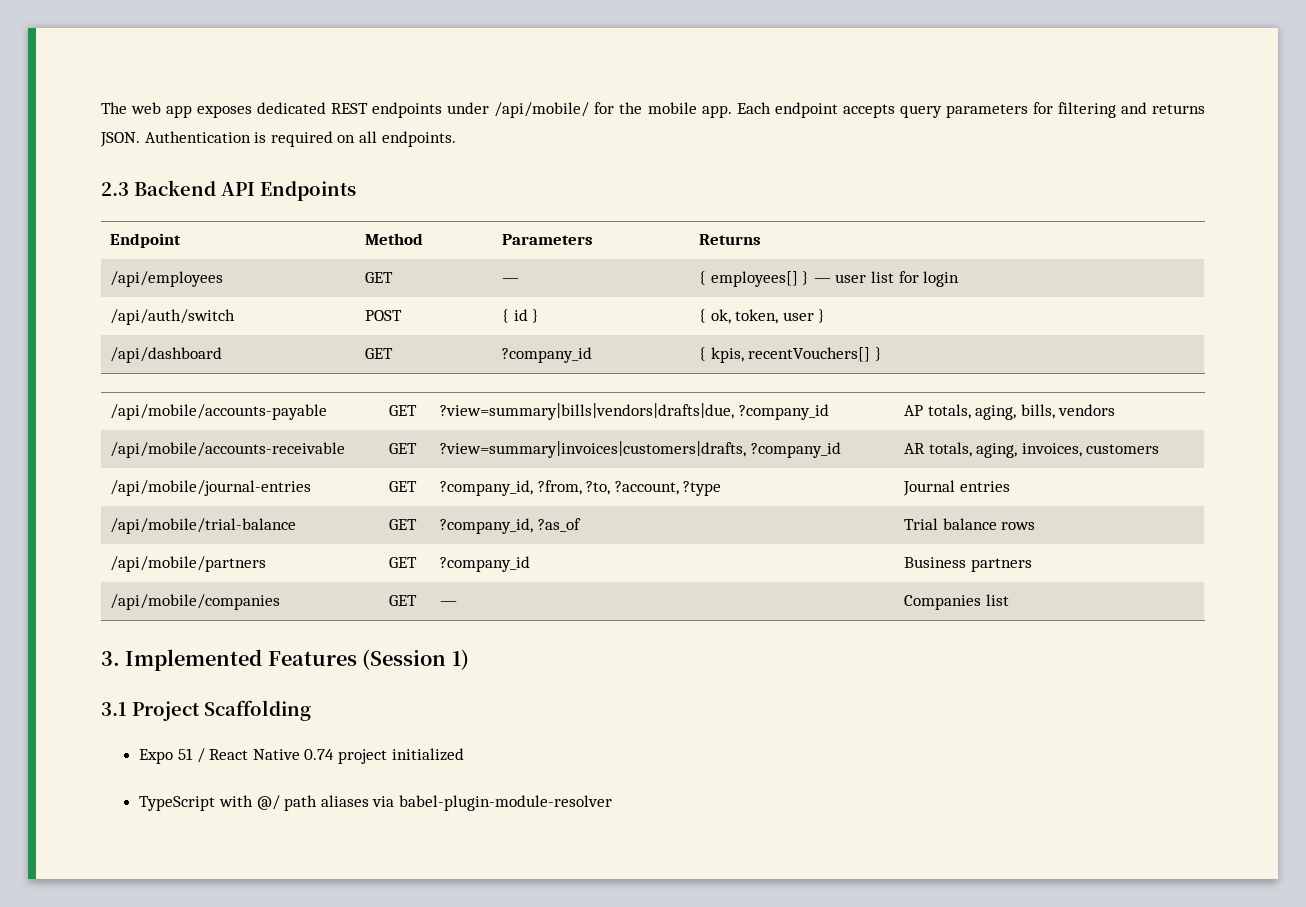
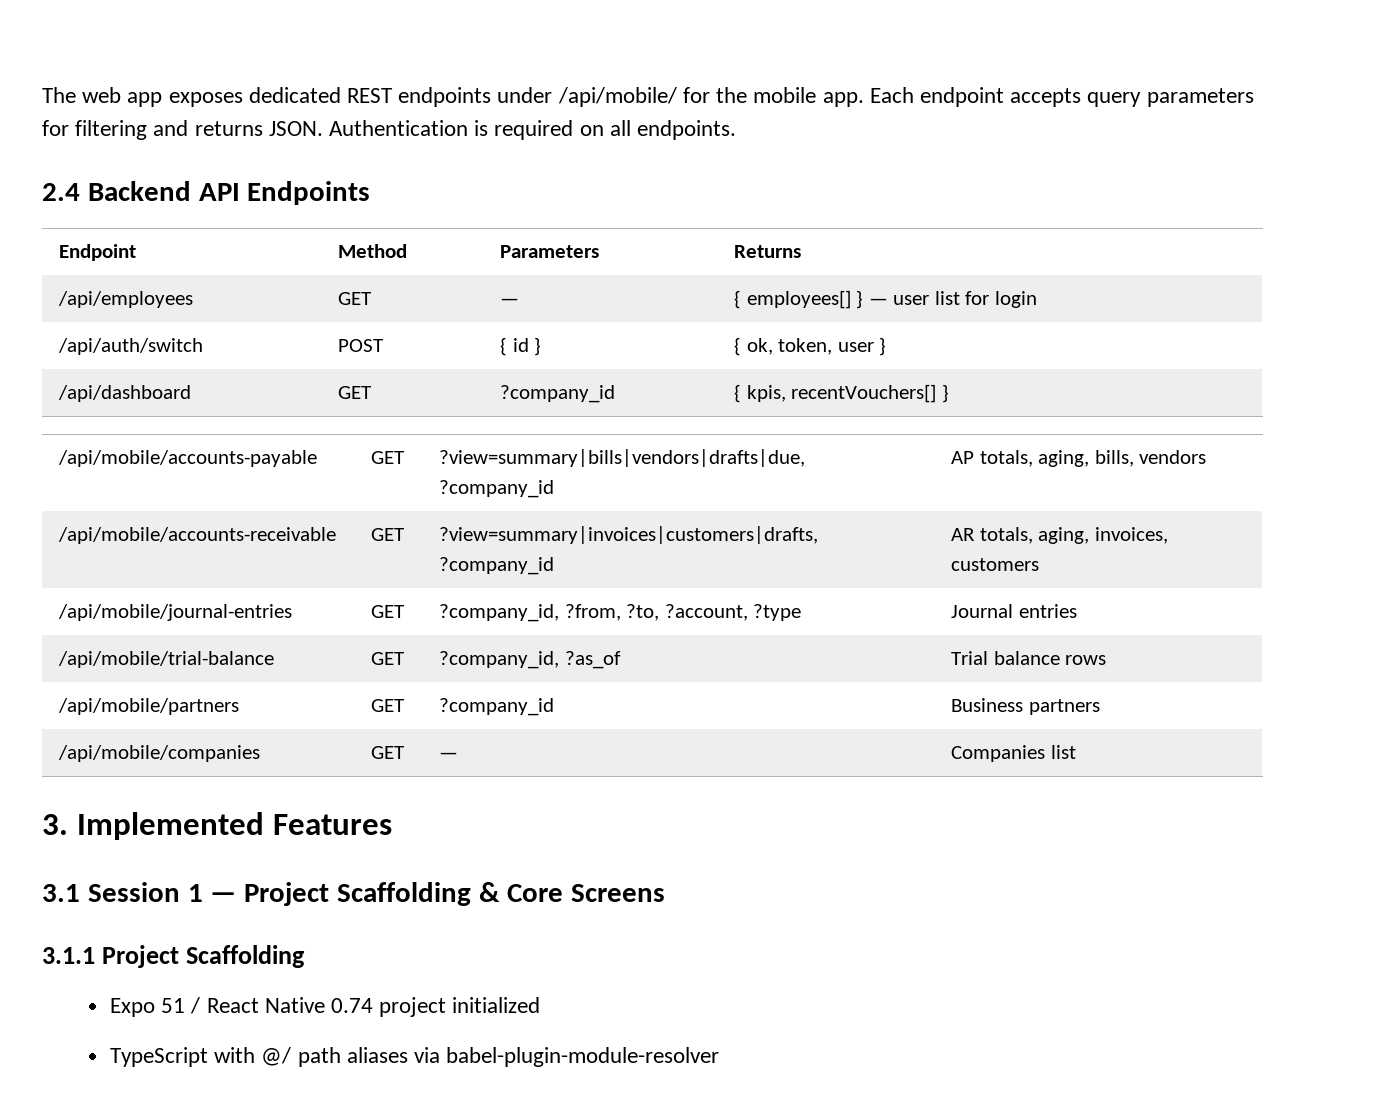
- 2.3 Backend API Endpoints
+ 2.4 Backend API Endpoints
- 3. Implemented Features (Session 1)
+ 3. Implemented Features
- 3.1 Project Scaffolding
+ 3.1 Session 1 — Project Scaffolding & Core Screens
+ 3.1.1 Project Scaffolding

